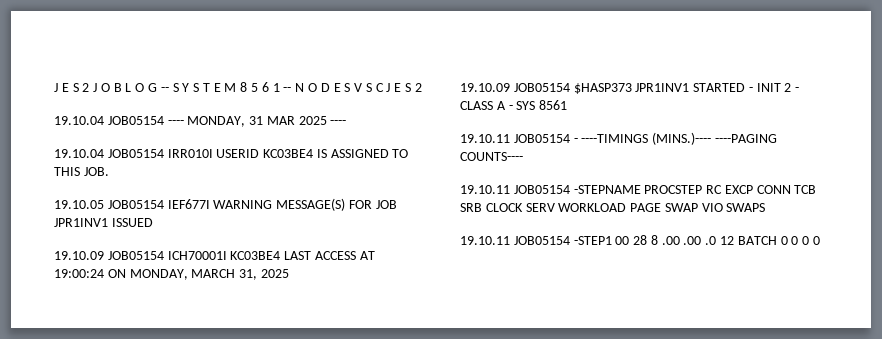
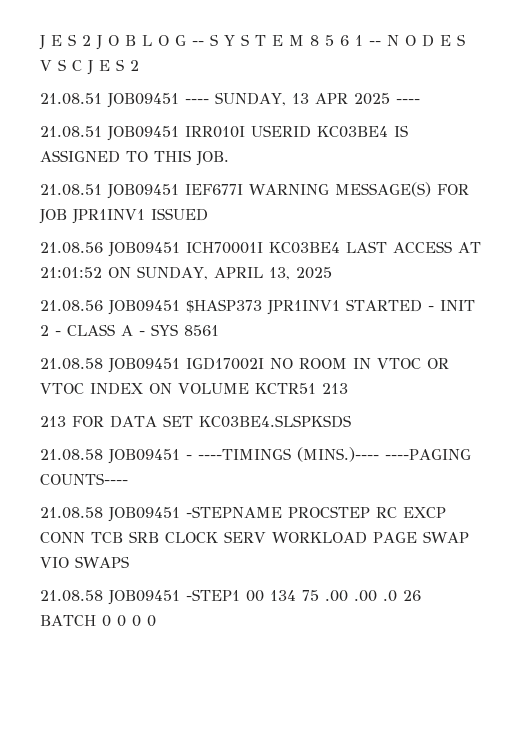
- 19.10.04 JOB05154 ---- MONDAY, 31 MAR 2025 ----
+ 21.08.51 JOB09451 ---- SUNDAY, 13 APR 2025 ----
- 19.10.04 JOB05154 IRR010I USERID KC03BE4 IS ASSIGNED TO THIS JOB.
+ 21.08.51 JOB09451 IRR010I USERID KC03BE4 IS ASSIGNED TO THIS JOB.
- 19.10.05 JOB05154 IEF677I WARNING MESSAGE(S) FOR JOB JPR1INV1 ISSUED
+ 21.08.51 JOB09451 IEF677I WARNING MESSAGE(S) FOR JOB JPR1INV1 ISSUED
- 19.10.09 JOB05154 ICH70001I KC03BE4 LAST ACCESS AT 19:00:24 ON MONDAY, MARCH 31, 2025
+ 21.08.56 JOB09451 ICH70001I KC03BE4 LAST ACCESS AT 21:01:52 ON SUNDAY, APRIL 13, 2025
- 19.10.09 JOB05154 $HASP373 JPR1INV1 STARTED - INIT 2 - CLASS A - SYS 8561
+ 21.08.56 JOB09451 $HASP373 JPR1INV1 STARTED - INIT 2 - CLASS A - SYS 8561
- 19.10.11 JOB05154 - ----TIMINGS (MINS.)---- ----PAGING COUNTS----
+ 21.08.58 JOB09451 IGD17002I NO ROOM IN VTOC OR VTOC INDEX ON VOLUME KCTR51 213
+ 213 FOR DATA SET KC03BE4.SLSPKSDS
+ 21.08.58 JOB09451 - ----TIMINGS (MINS.)---- ----PAGING COUNTS----
- 19.10.11 JOB05154 -STEPNAME PROCSTEP RC EXCP CONN TCB SRB CLOCK SERV WORKLOAD PAGE SWAP VIO SWAPS
+ 21.08.58 JOB09451 -STEPNAME PROCSTEP RC EXCP CONN TCB SRB CLOCK SERV WORKLOAD PAGE SWAP VIO SWAPS
- 19.10.11 JOB05154 -STEP1 00 28 8 .00 .00 .0 12 BATCH 0 0 0 0
+ 21.08.58 JOB09451 -STEP1 00 134 75 .00 .00 .0 26 BATCH 0 0 0 0

